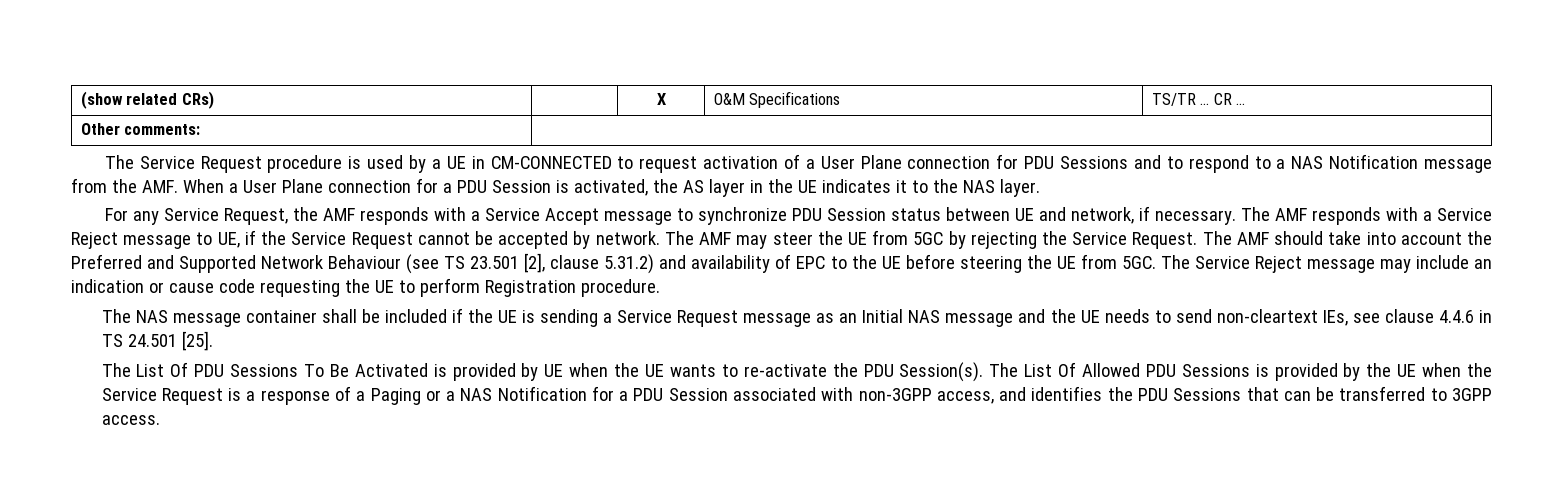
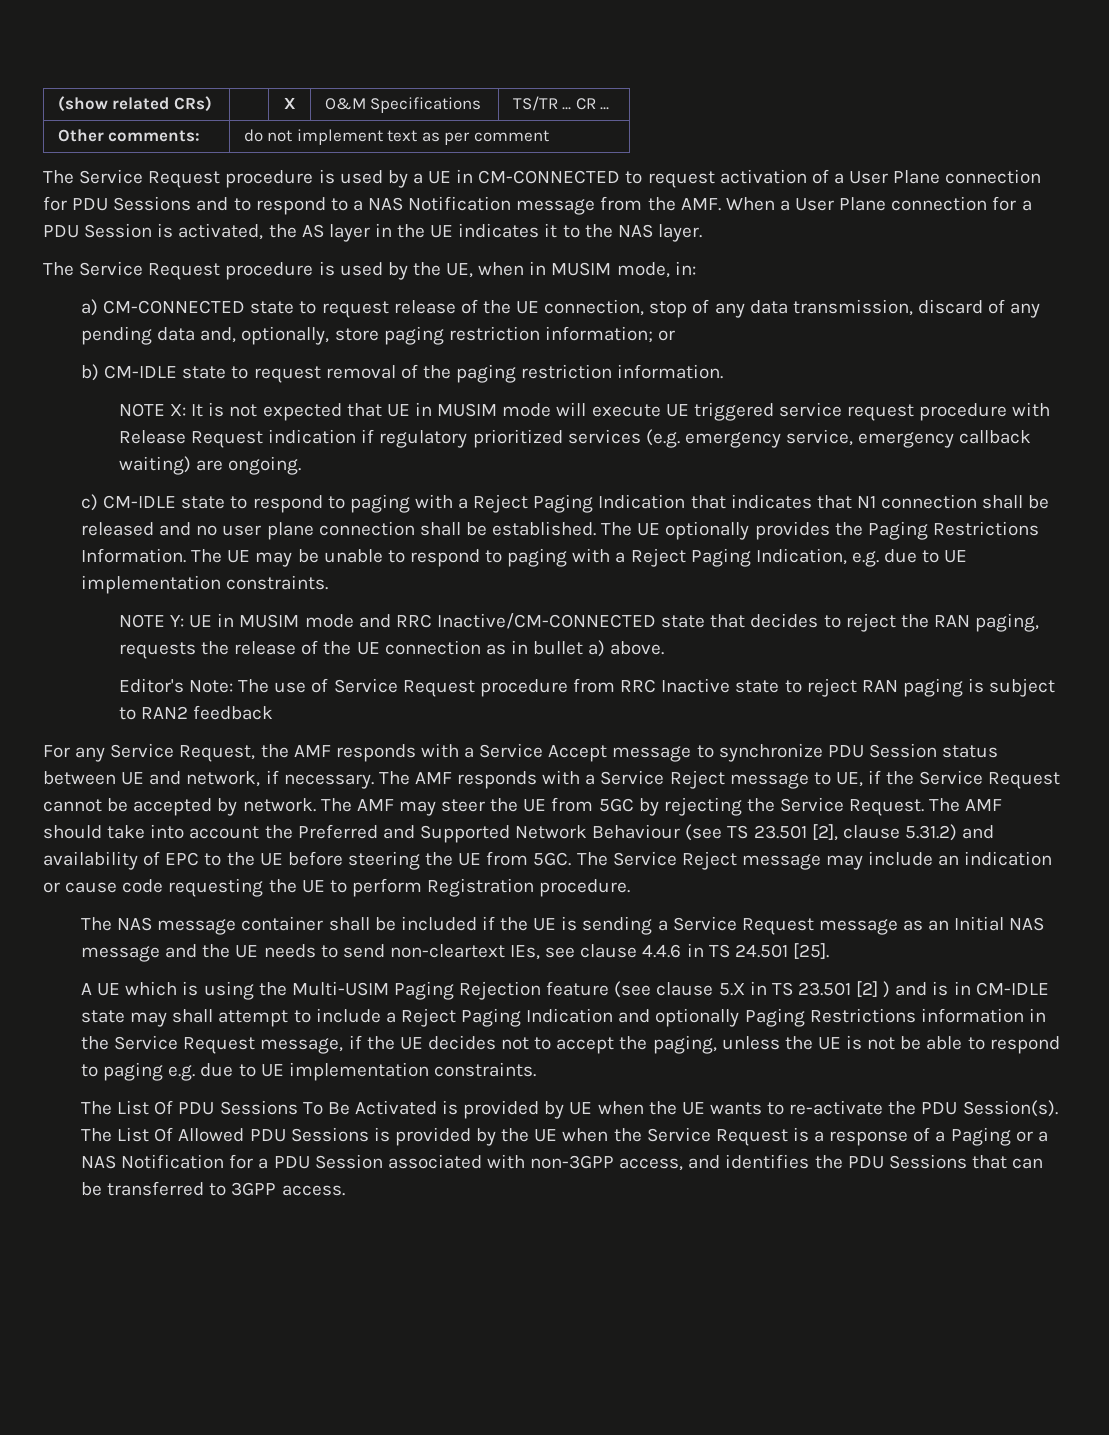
- Other comments: |
+ Other comments: | do not implement text as per comment
+ The Service Request procedure is used by the UE, when in MUSIM mode, in:
+ a) CM-CONNECTED state to request release of the UE connection, stop of any data transmission, discard of any pending data and, optionally, store paging restriction information; or
+ b) CM-IDLE state to request removal of the paging restriction information.
+ NOTE X: It is not expected that UE in MUSIM mode will execute UE triggered service request procedure with Release Request indication if regulatory prioritized services (e.g. emergency service, emergency callback waiting) are ongoing.
+ c) CM-IDLE state to respond to paging with a Reject Paging Indication that indicates that N1 connection shall be released and no user plane connection shall be established. The UE optionally provides the Paging Restrictions Information. The UE may be unable to respond to paging with a Reject Paging Indication, e.g. due to UE implementation constraints.
+ NOTE Y: UE in MUSIM mode and RRC Inactive/CM-CONNECTED state that decides to reject the RAN paging, requests the release of the UE connection as in bullet a) above.
+ Editor's Note: The use of Service Request procedure from RRC Inactive state to reject RAN paging is subject to RAN2 feedback
+ A UE which is using the Multi-USIM Paging Rejection feature (see clause 5.X in TS 23.501 [2] ) and is in CM-IDLE state may shall attempt to include a Reject Paging Indication and optionally Paging Restrictions information in the Service Request message, if the UE decides not to accept the paging, unless the UE is not be able to respond to paging e.g. due to UE implementation constraints.

